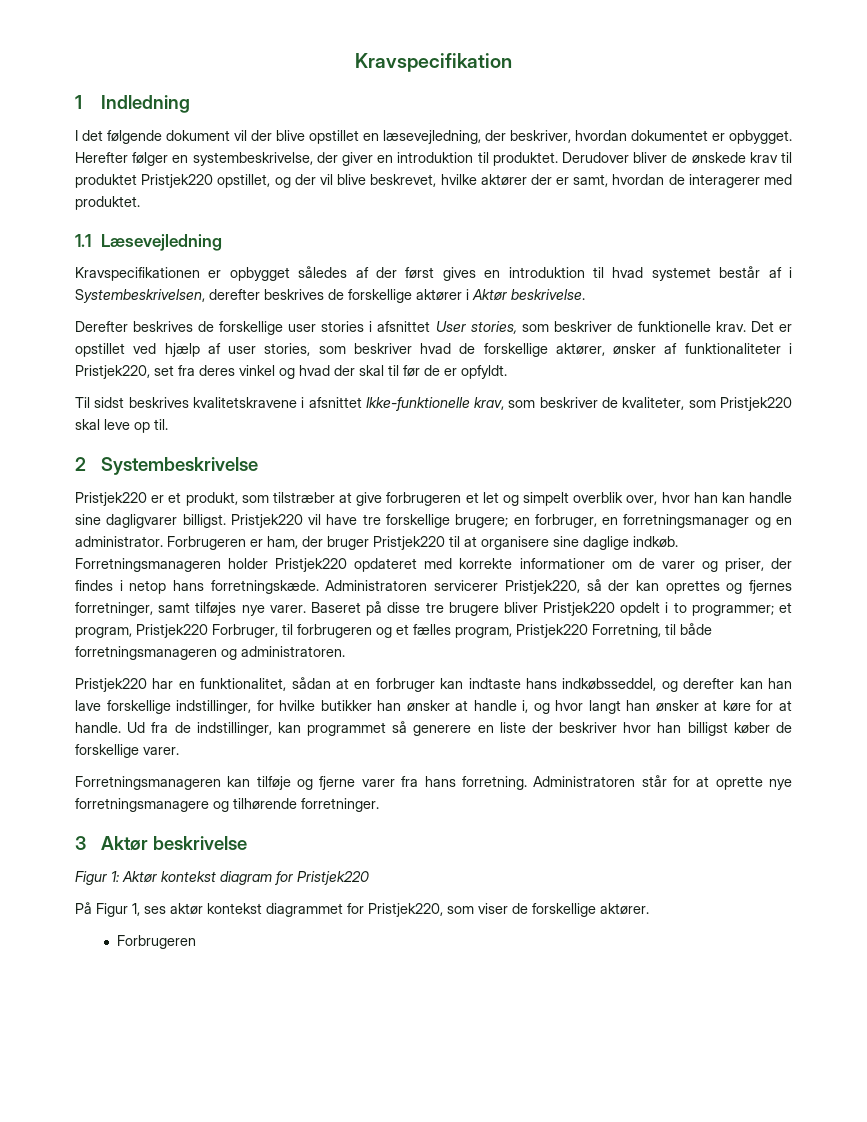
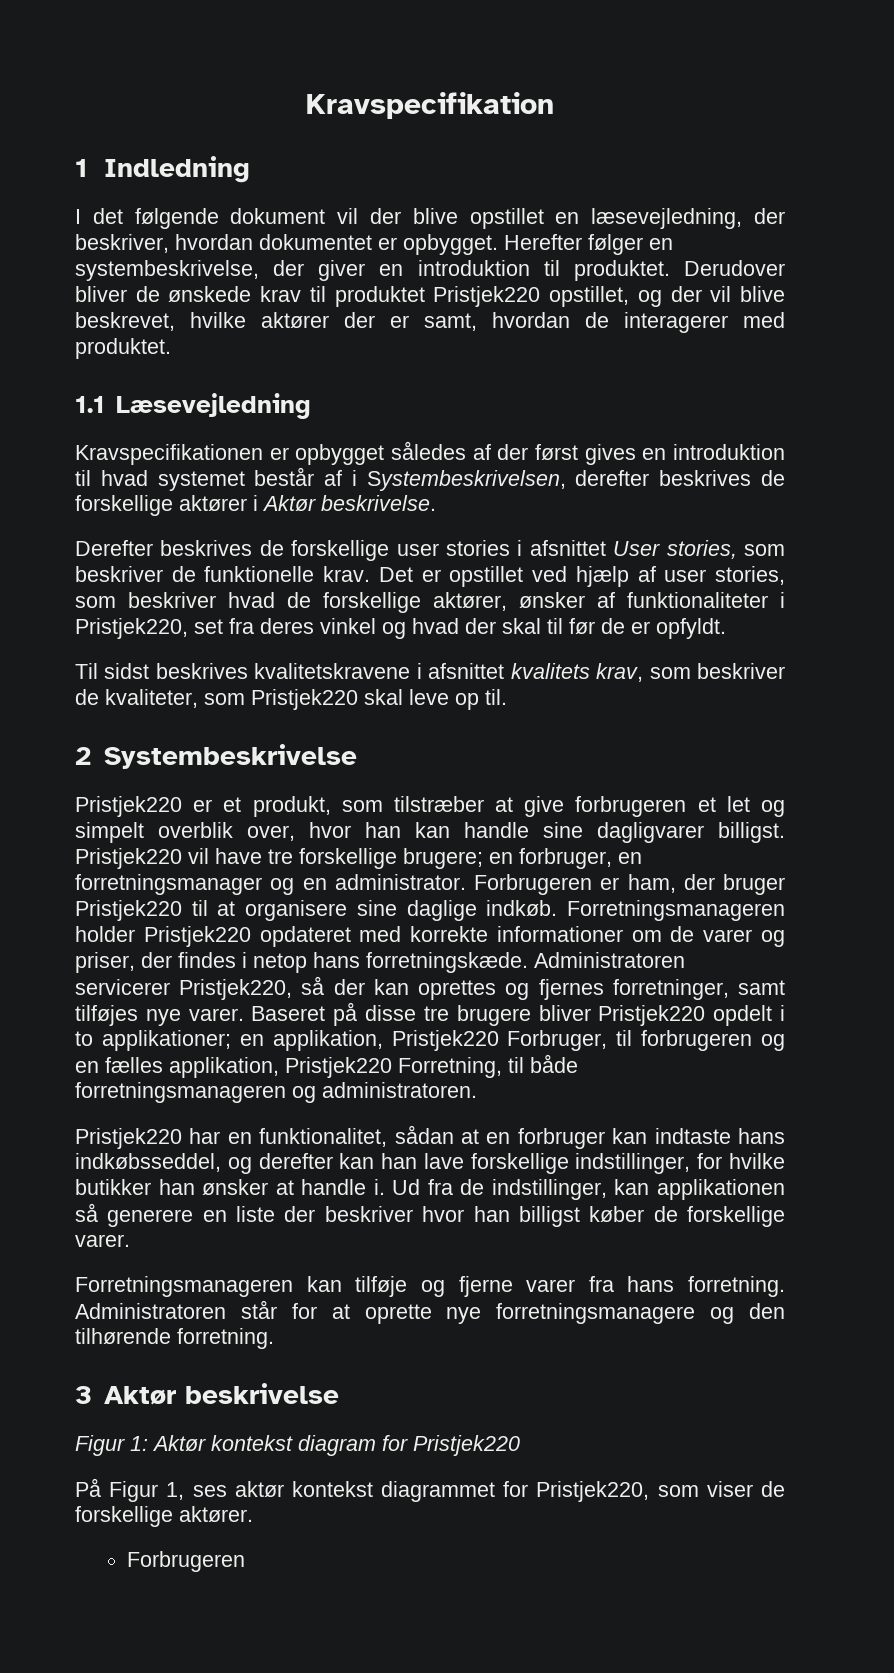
- Til sidst beskrives kvalitetskravene i afsnittet Ikke-funktionelle krav, som beskriver de kvaliteter, som Pristjek220 skal leve op til.
+ Til sidst beskrives kvalitetskravene i afsnittet kvalitets krav, som beskriver de kvaliteter, som Pristjek220 skal leve op til.
- Baseret på disse tre brugere bliver Pristjek220 opdelt i to programmer; et program, Pristjek220 Forbruger, til forbrugeren og et fælles program, Pristjek220 Forretning, til både forretningsmanageren og administratoren.
+ Baseret på disse tre brugere bliver Pristjek220 opdelt i to applikationer; en applikation, Pristjek220 Forbruger, til forbrugeren og en fælles applikation, Pristjek220 Forretning, til både forretningsmanageren og administratoren.
- Pristjek220 har en funktionalitet, sådan at en forbruger kan indtaste hans indkøbsseddel, og derefter kan han lave forskellige indstillinger, for hvilke butikker han ønsker at handle i, og hvor langt han ønsker at køre for at handle.
+ Pristjek220 har en funktionalitet, sådan at en forbruger kan indtaste hans indkøbsseddel, og derefter kan han lave forskellige indstillinger, for hvilke butikker han ønsker at handle i.
- Ud fra de indstillinger, kan programmet så generere en liste der beskriver hvor han billigst køber de forskellige varer.
+ Ud fra de indstillinger, kan applikationen så generere en liste der beskriver hvor han billigst køber de forskellige varer.
- Administratoren står for at oprette nye forretningsmanagere og tilhørende forretninger.
+ Administratoren står for at oprette nye forretningsmanagere og den tilhørende forretning.

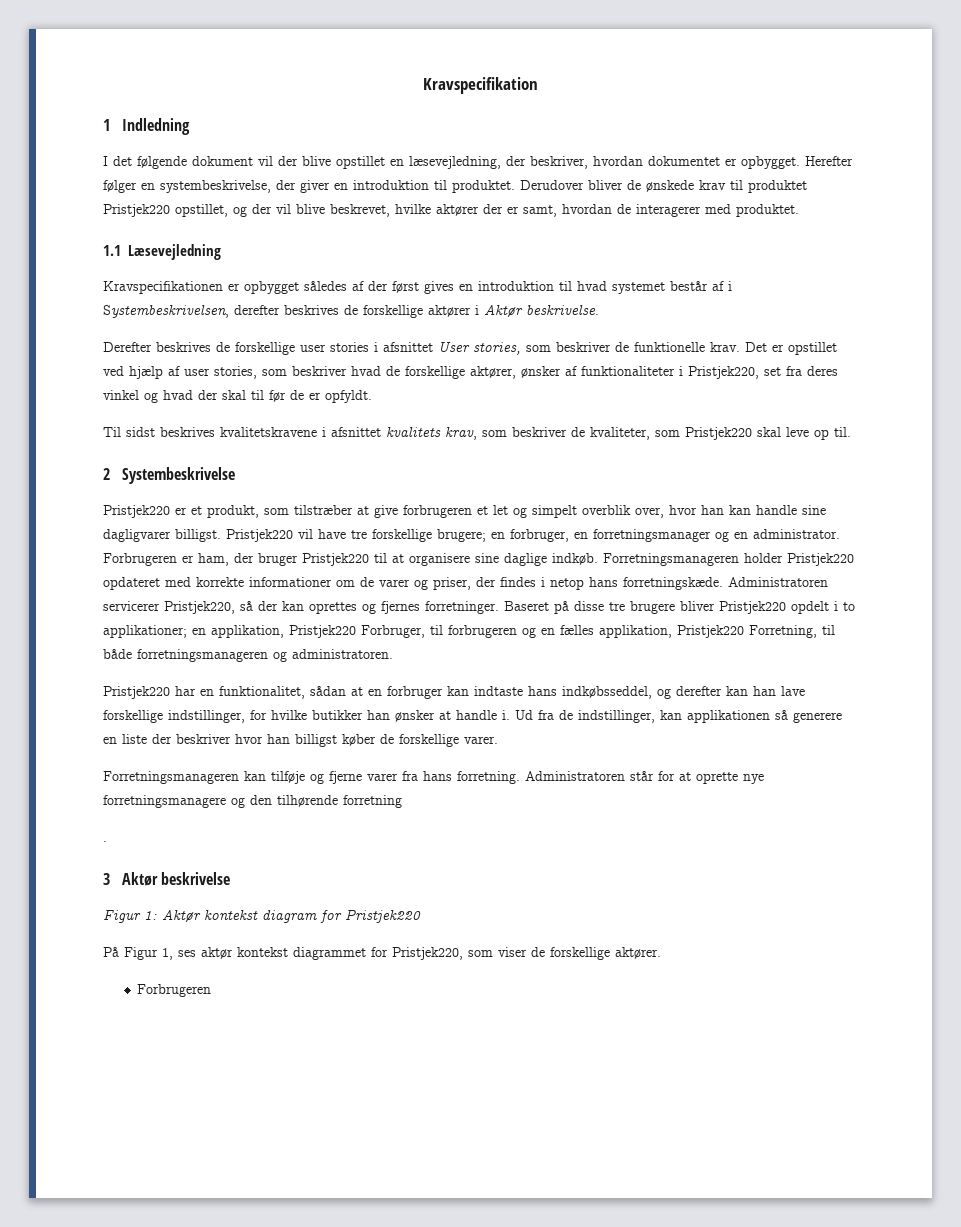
- Administratoren servicerer Pristjek220, så der kan oprettes og fjernes forretninger, samt tilføjes nye varer.
+ Administratoren servicerer Pristjek220, så der kan oprettes og fjernes forretninger.
- Administratoren står for at oprette nye forretningsmanagere og den tilhørende forretning.
+ Administratoren står for at oprette nye forretningsmanagere og den tilhørende forretning
+ .

